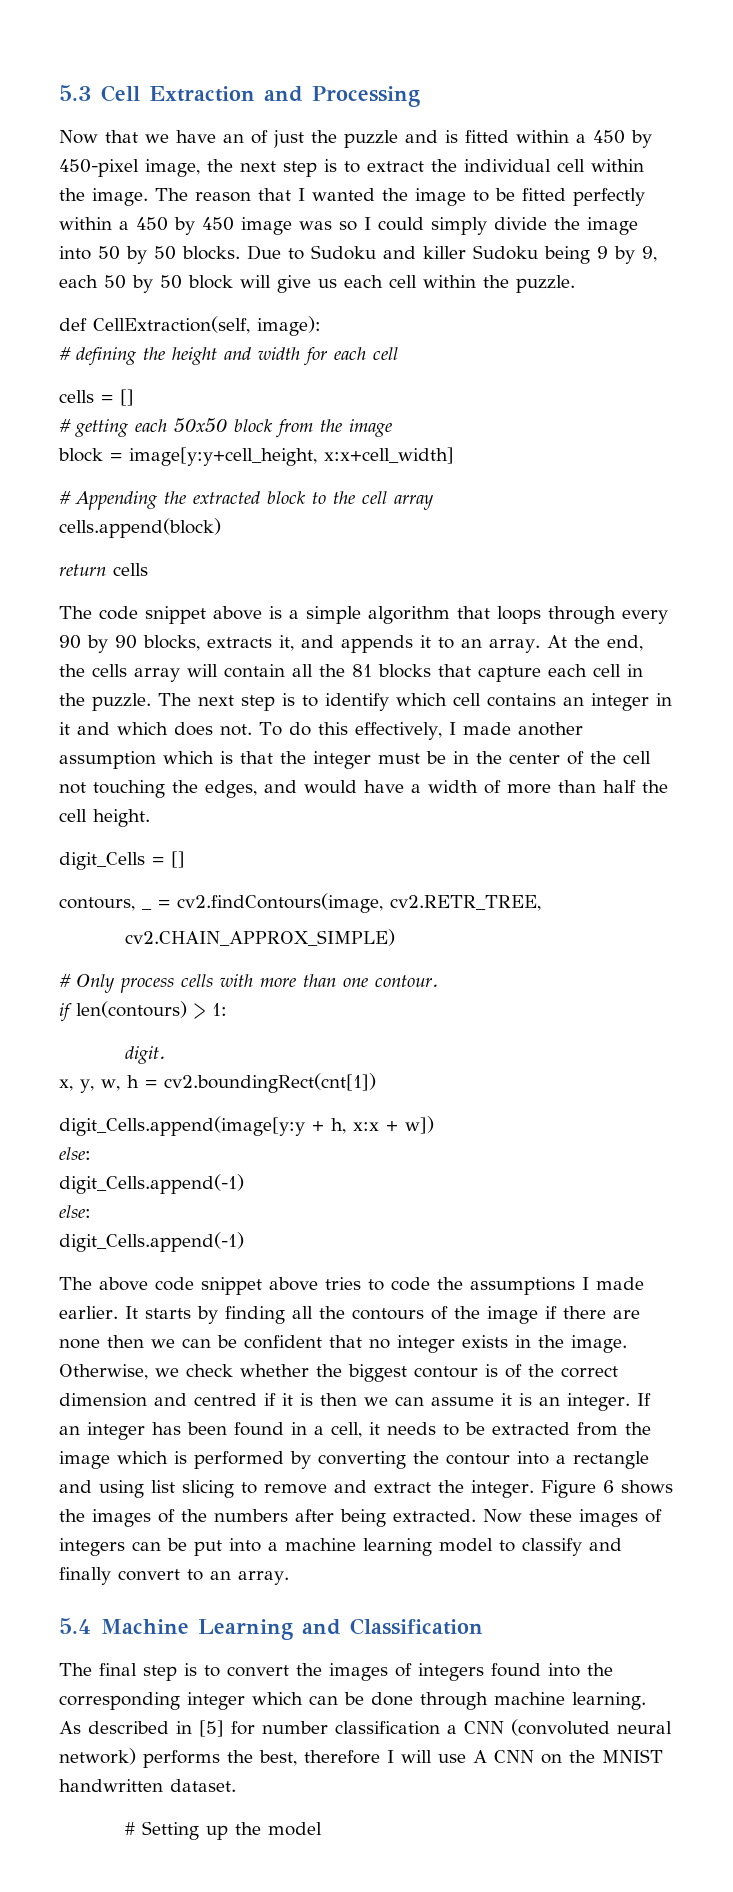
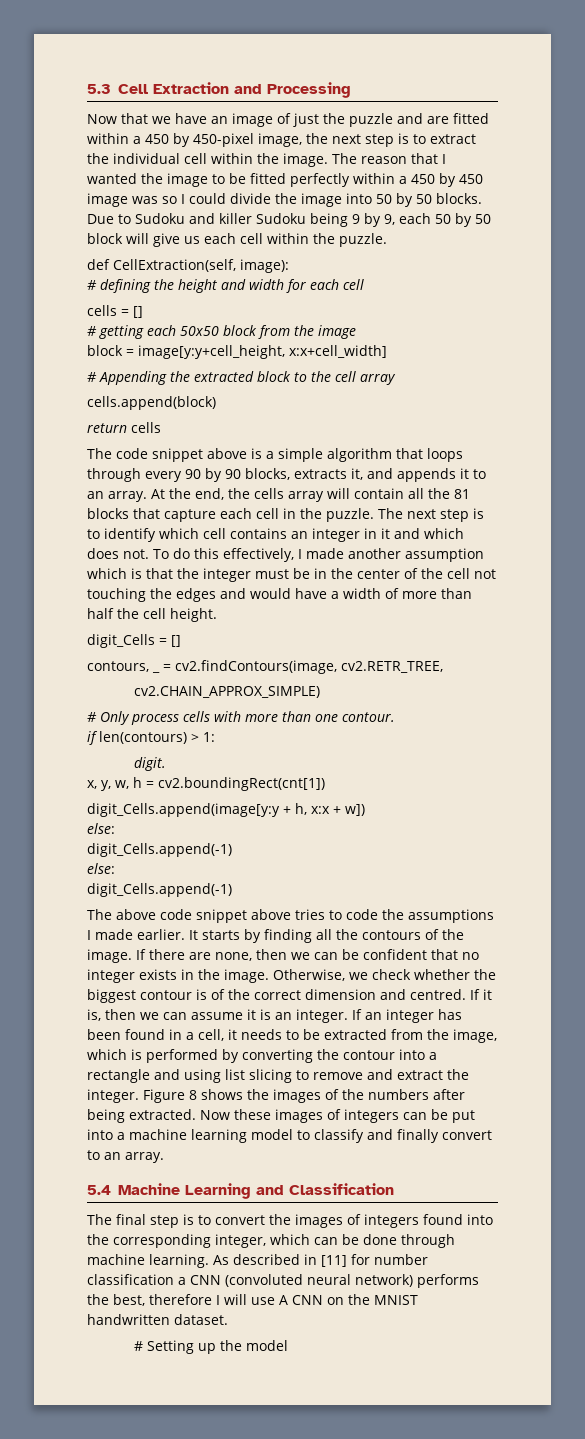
- Now that we have an of just the puzzle and is fitted within a 450 by 450-pixel image, the next step is to extract the individual cell within the image.
+ Now that we have an image of just the puzzle and are fitted within a 450 by 450-pixel image, the next step is to extract the individual cell within the image.
- The reason that I wanted the image to be fitted perfectly within a 450 by 450 image was so I could simply divide the image into 50 by 50 blocks.
+ The reason that I wanted the image to be fitted perfectly within a 450 by 450 image was so I could divide the image into 50 by 50 blocks.
- To do this effectively, I made another assumption which is that the integer must be in the center of the cell not touching the edges, and would have a width of more than half the cell height.
+ To do this effectively, I made another assumption which is that the integer must be in the center of the cell not touching the edges and would have a width of more than half the cell height.
- It starts by finding all the contours of the image if there are none then we can be confident that no integer exists in the image.
+ It starts by finding all the contours of the image. If there are none, then we can be confident that no integer exists in the image.
- Otherwise, we check whether the biggest contour is of the correct dimension and centred if it is then we can assume it is an integer.
+ Otherwise, we check whether the biggest contour is of the correct dimension and centred. If it is, then we can assume it is an integer.
- If an integer has been found in a cell, it needs to be extracted from the image which is performed by converting the contour into a rectangle and using list slicing to remove and extract the integer.
+ If an integer has been found in a cell, it needs to be extracted from the image, which is performed by converting the contour into a rectangle and using list slicing to remove and extract the integer.
- Figure 6 shows the images of the numbers after being extracted.
+ Figure 8 shows the images of the numbers after being extracted.
- The final step is to convert the images of integers found into the corresponding integer which can be done through machine learning.
+ The final step is to convert the images of integers found into the corresponding integer, which can be done through machine learning.
- As described in [5] for number classification a CNN (convoluted neural network) performs the best, therefore I will use A CNN on the MNIST handwritten dataset.
+ As described in [11] for number classification a CNN (convoluted neural network) performs the best, therefore I will use A CNN on the MNIST handwritten dataset.

